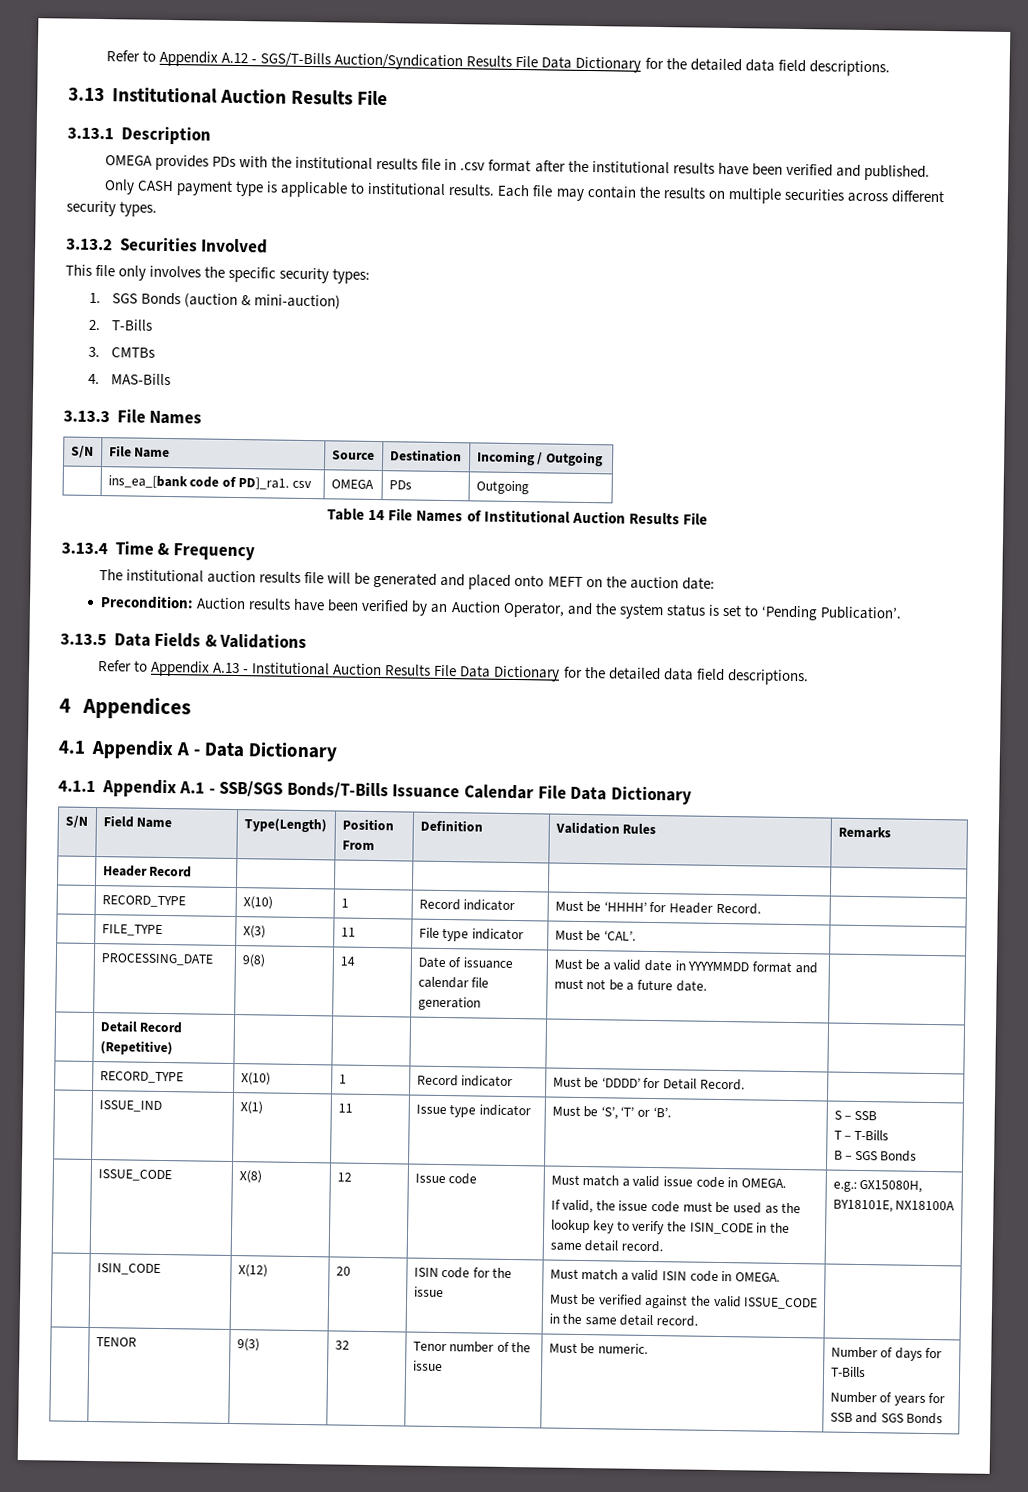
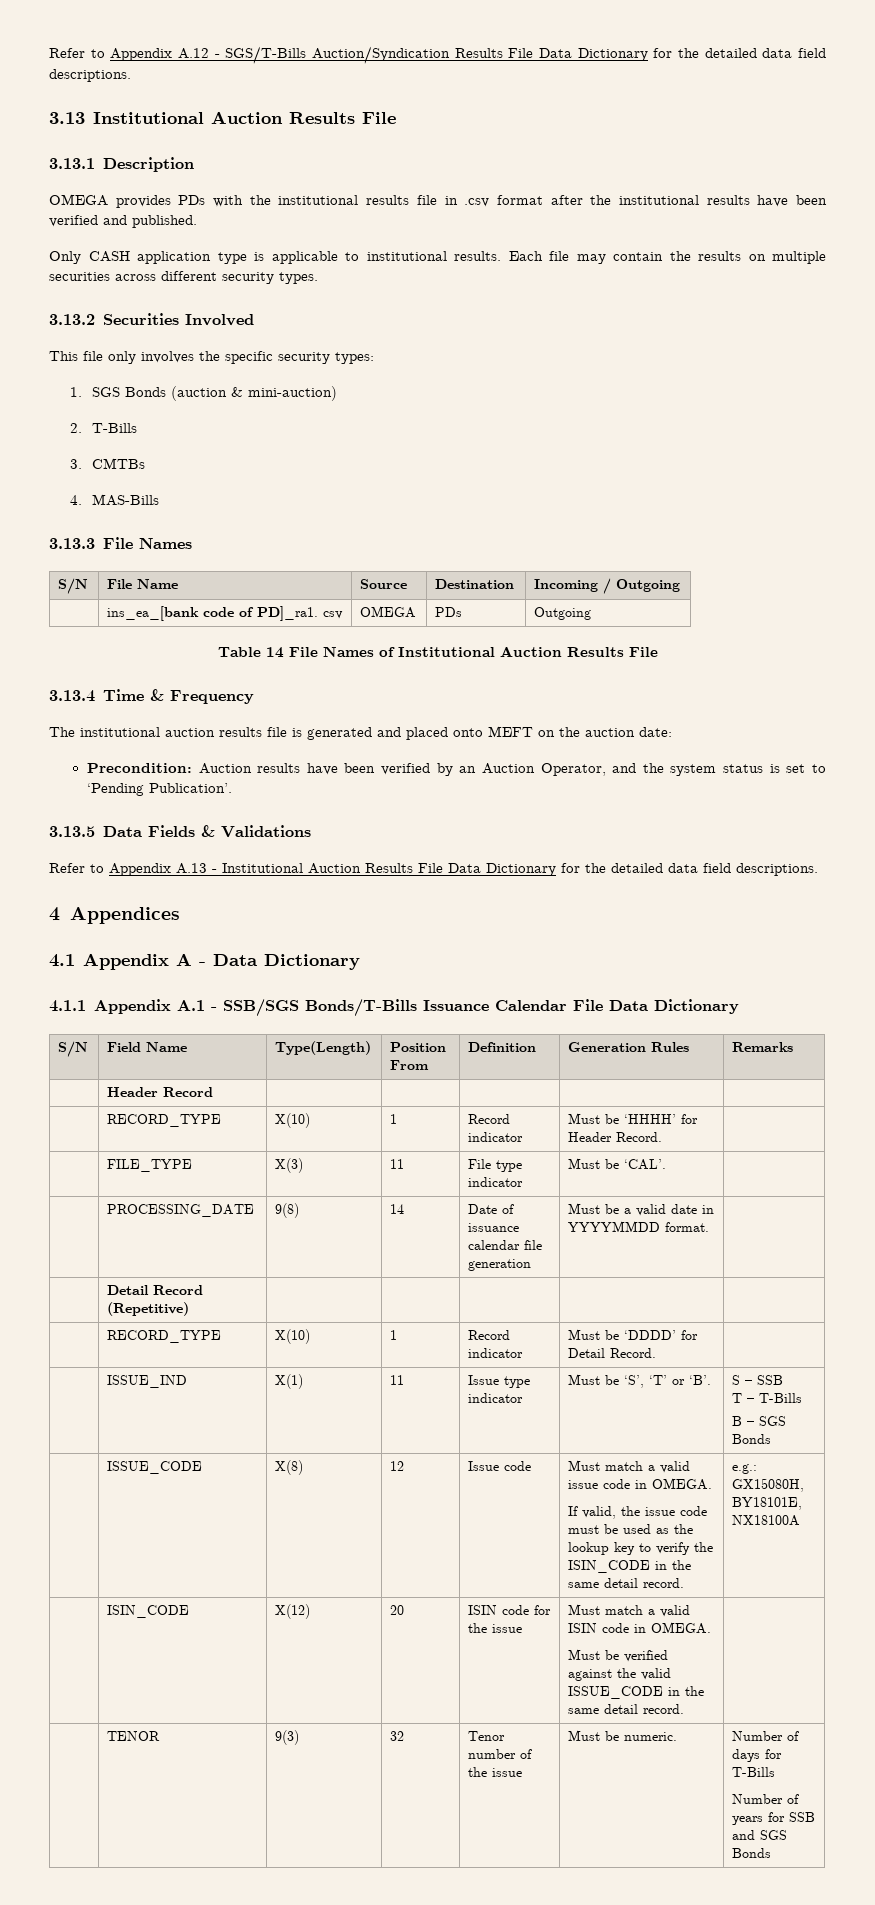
- Only CASH payment type is applicable to institutional results.
+ Only CASH application type is applicable to institutional results.
- The institutional auction results file will be generated and placed onto MEFT on the auction date:
+ The institutional auction results file is generated and placed onto MEFT on the auction date:
- S/N | Field Name | Type(Length) | Position From | Definition | Validation Rules | Remarks
+ S/N | Field Name | Type(Length) | Position From | Definition | Generation Rules | Remarks
- | PROCESSING_DATE | 9(8) | 14 | Date of issuance calendar file generation | Must be a valid date in YYYYMMDD format and must not be a future date. |
+ | PROCESSING_DATE | 9(8) | 14 | Date of issuance calendar file generation | Must be a valid date in YYYYMMDD format. |

